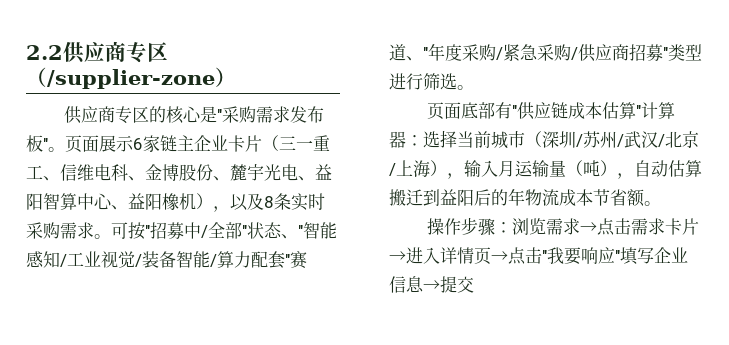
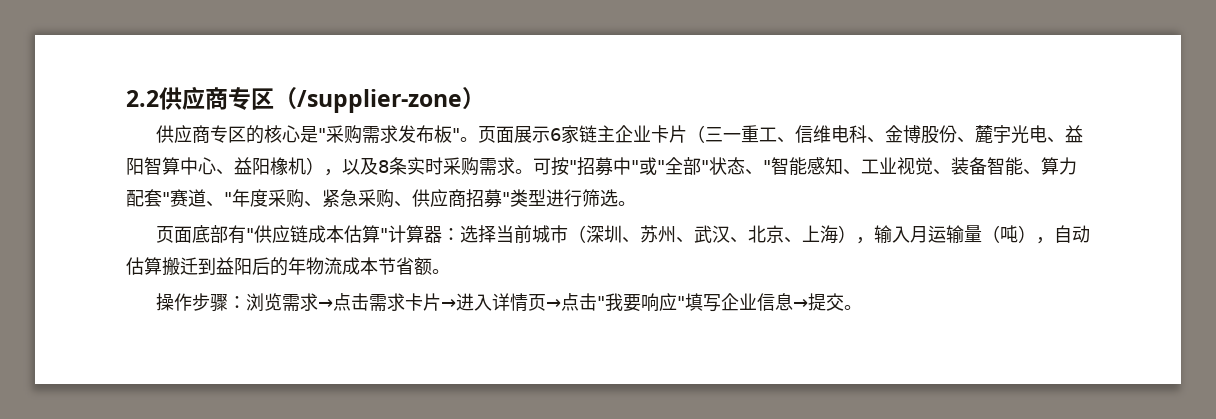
- 可按"招募中/全部"状态、"智能感知/工业视觉/装备智能/算力配套"赛道、"年度采购/紧急采购/供应商招募"类型进行筛选。
+ 可按"招募中"或"全部"状态、"智能感知、工业视觉、装备智能、算力配套"赛道、"年度采购、紧急采购、供应商招募"类型进行筛选。
- 页面底部有"供应链成本估算"计算器：选择当前城市（深圳/苏州/武汉/北京/上海），输入月运输量（吨），自动估算搬迁到益阳后的年物流成本节省额。
+ 页面底部有"供应链成本估算"计算器：选择当前城市（深圳、苏州、武汉、北京、上海），输入月运输量（吨），自动估算搬迁到益阳后的年物流成本节省额。
- 操作步骤：浏览需求→点击需求卡片→进入详情页→点击"我要响应"填写企业信息→提交
+ 操作步骤：浏览需求→点击需求卡片→进入详情页→点击"我要响应"填写企业信息→提交。

